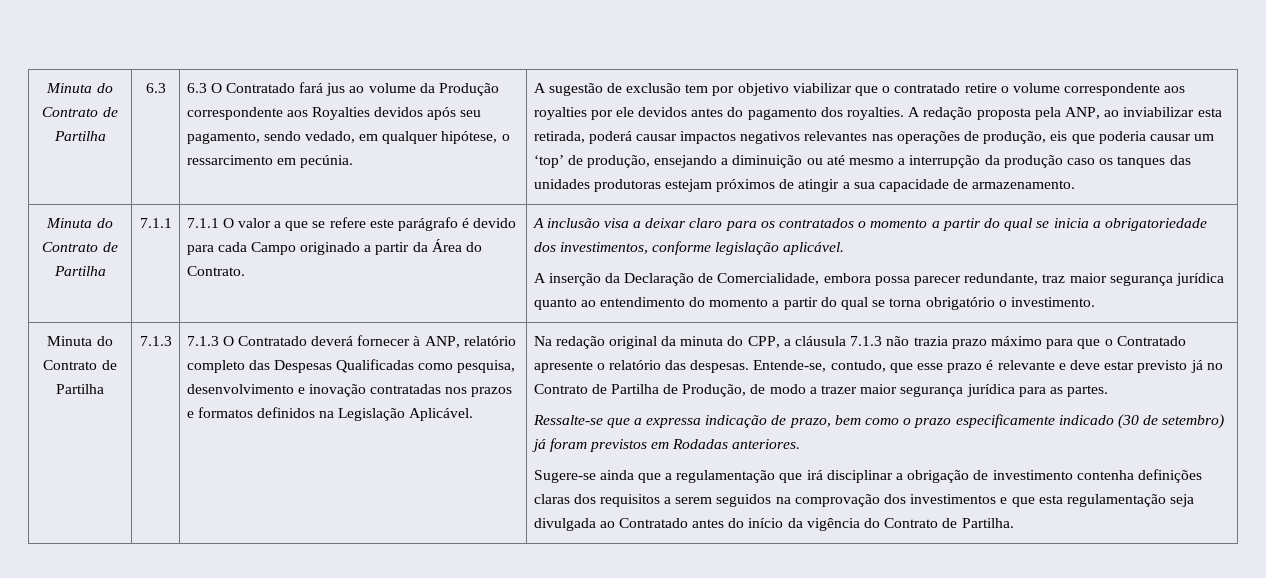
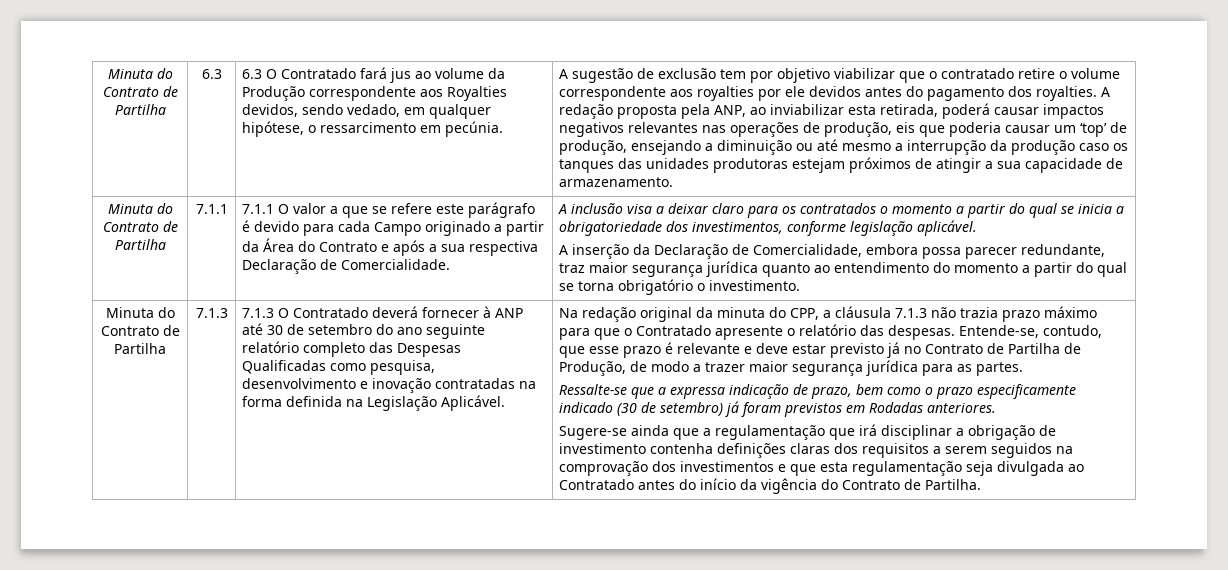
- 6.3 O Contratado fará jus ao volume da Produção correspondente aos Royalties devidos após seu pagamento, sendo vedado, em qualquer hipótese, o ressarcimento em pecúnia.
+ 6.3 O Contratado fará jus ao volume da Produção correspondente aos Royalties devidos, sendo vedado, em qualquer hipótese, o ressarcimento em pecúnia.
- 7.1.1 O valor a que se refere este parágrafo é devido para cada Campo originado a partir da Área do Contrato.
+ 7.1.1 O valor a que se refere este parágrafo é devido para cada Campo originado a partir da Área do Contrato e após a sua respectiva Declaração de Comercialidade.
- 7.1.3 O Contratado deverá fornecer à ANP, relatório completo das Despesas Qualificadas como pesquisa, desenvolvimento e inovação contratadas nos prazos e formatos definidos na Legislação Aplicável.
+ 7.1.3 O Contratado deverá fornecer à ANP até 30 de setembro do ano seguinte relatório completo das Despesas Qualificadas como pesquisa, desenvolvimento e inovação contratadas na forma definida na Legislação Aplicável.

